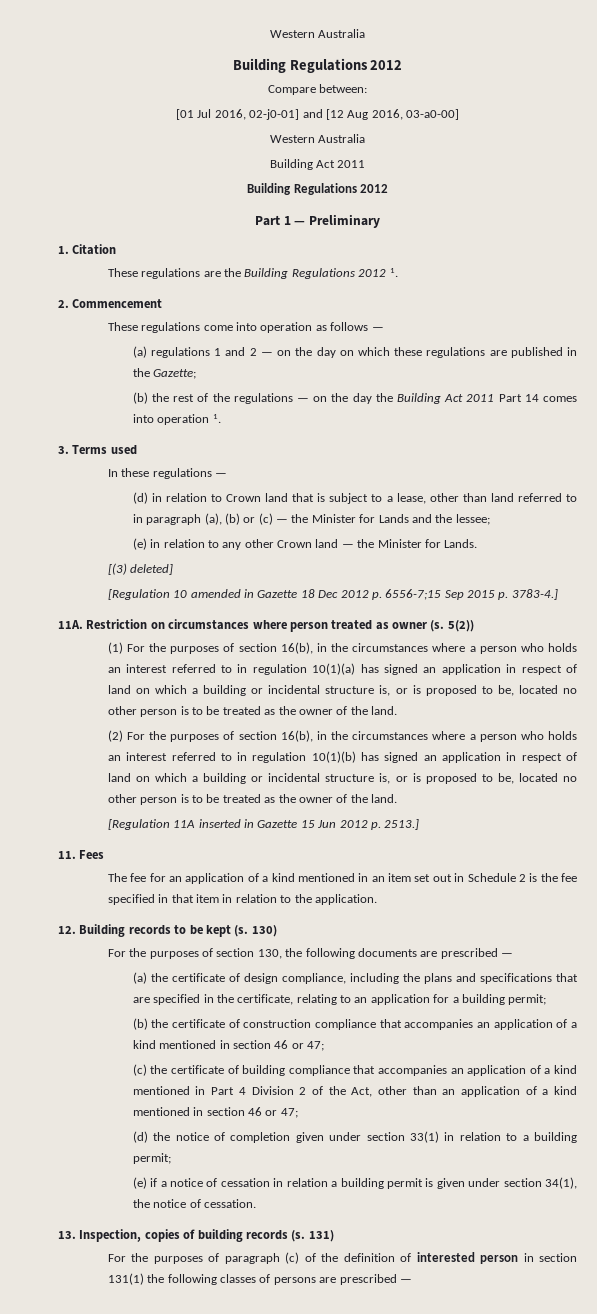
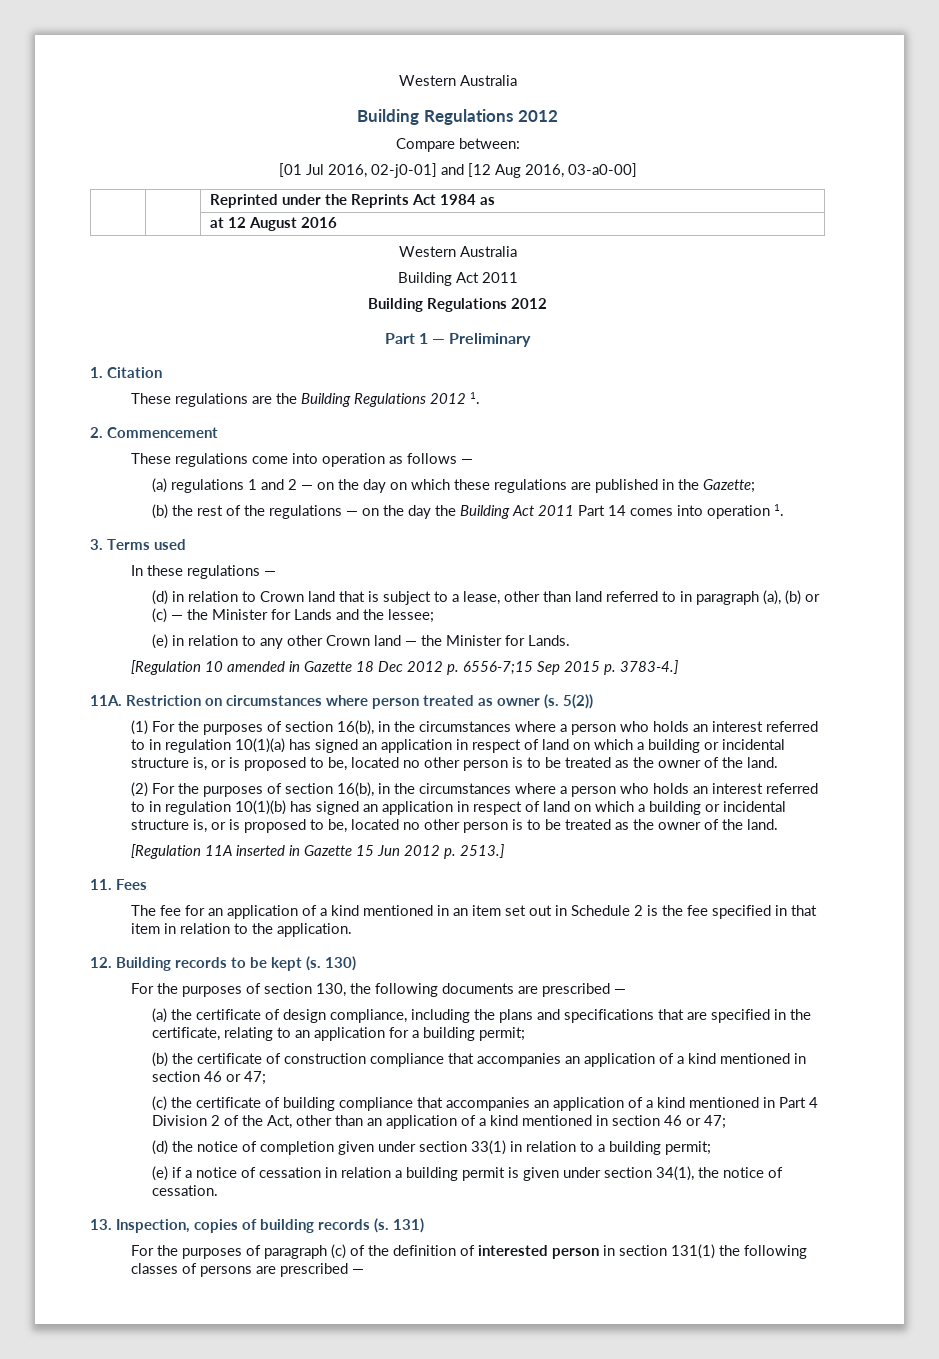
+ | | Reprinted under the Reprints Act 1984 as
+ | | at 12 August 2016
- [(3) deleted]

